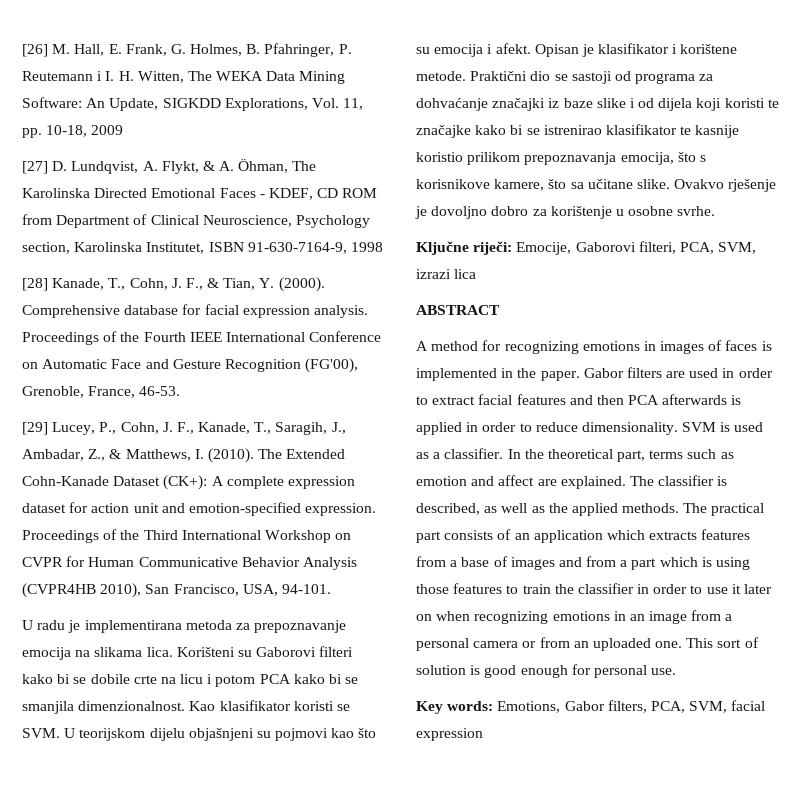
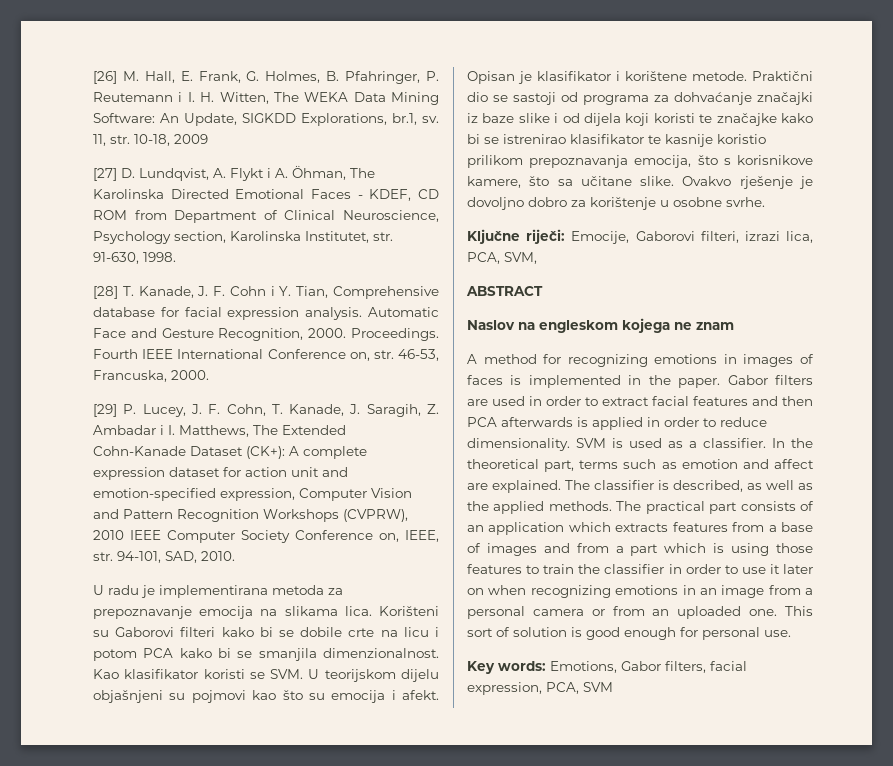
- [26] M. Hall, E. Frank, G. Holmes, B. Pfahringer, P. Reutemann i I. H. Witten, The WEKA Data Mining Software: An Update, SIGKDD Explorations, Vol. 11, pp. 10-18, 2009
+ [26] M. Hall, E. Frank, G. Holmes, B. Pfahringer, P. Reutemann i I. H. Witten, The WEKA Data Mining Software: An Update, SIGKDD Explorations, br.1, sv. 11, str. 10-18, 2009
- [27] D. Lundqvist, A. Flykt, & A. Öhman, The Karolinska Directed Emotional Faces - KDEF, CD ROM from Department of Clinical Neuroscience, Psychology section, Karolinska Institutet, ISBN 91-630-7164-9, 1998
- [28] Kanade, T., Cohn, J. F., & Tian, Y. (2000). Comprehensive database for facial expression analysis.
+ [27] D. Lundqvist, A. Flykt i A. Öhman, The Karolinska Directed Emotional Faces - KDEF, CD ROM from Department of Clinical Neuroscience, Psychology section, Karolinska Institutet, str. 91-630, 1998.
+ [28] T. Kanade, J. F. Cohn i Y. Tian, Comprehensive database for facial expression analysis.
- Proceedings of the Fourth IEEE International Conference on Automatic Face and Gesture Recognition (FG'00), Grenoble, France, 46-53.
- [29] Lucey, P., Cohn, J. F., Kanade, T., Saragih, J., Ambadar, Z., & Matthews, I. (2010). The Extended Cohn-Kanade Dataset (CK+): A complete expression dataset for action unit and emotion-specified expression. Proceedings of the Third International Workshop on CVPR for Human Communicative Behavior Analysis (CVPR4HB 2010), San Francisco, USA, 94-101.
+ Automatic Face and Gesture Recognition, 2000. Proceedings. Fourth IEEE International Conference on, str. 46-53, Francuska, 2000.
+ [29] P. Lucey, J. F. Cohn, T. Kanade, J. Saragih, Z. Ambadar i I. Matthews, The Extended Cohn-Kanade Dataset (CK+): A complete expression dataset for action unit and emotion-specified expression, Computer Vision and Pattern Recognition Workshops (CVPRW), 2010 IEEE Computer Society Conference on, IEEE, str. 94-101, SAD, 2010.
- Ključne riječi: Emocije, Gaborovi filteri, PCA, SVM, izrazi lica
+ Ključne riječi: Emocije, Gaborovi filteri, izrazi lica, PCA, SVM,
+ Naslov na engleskom kojega ne znam
- Key words: Emotions, Gabor filters, PCA, SVM, facial expression
+ Key words: Emotions, Gabor filters, facial expression, PCA, SVM

